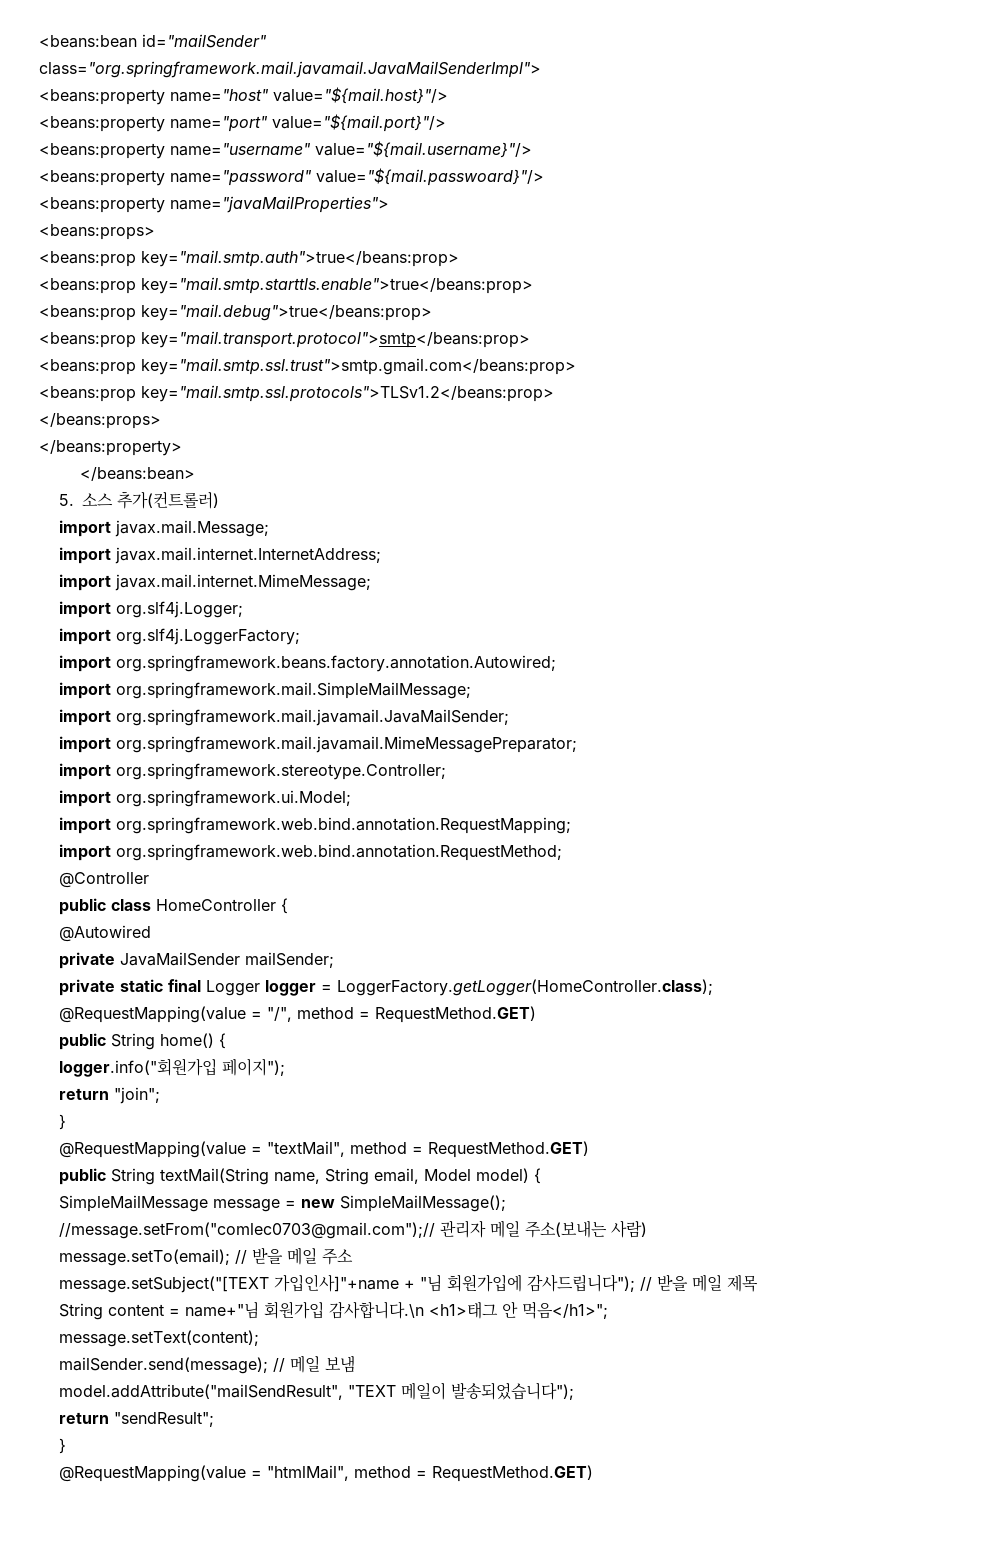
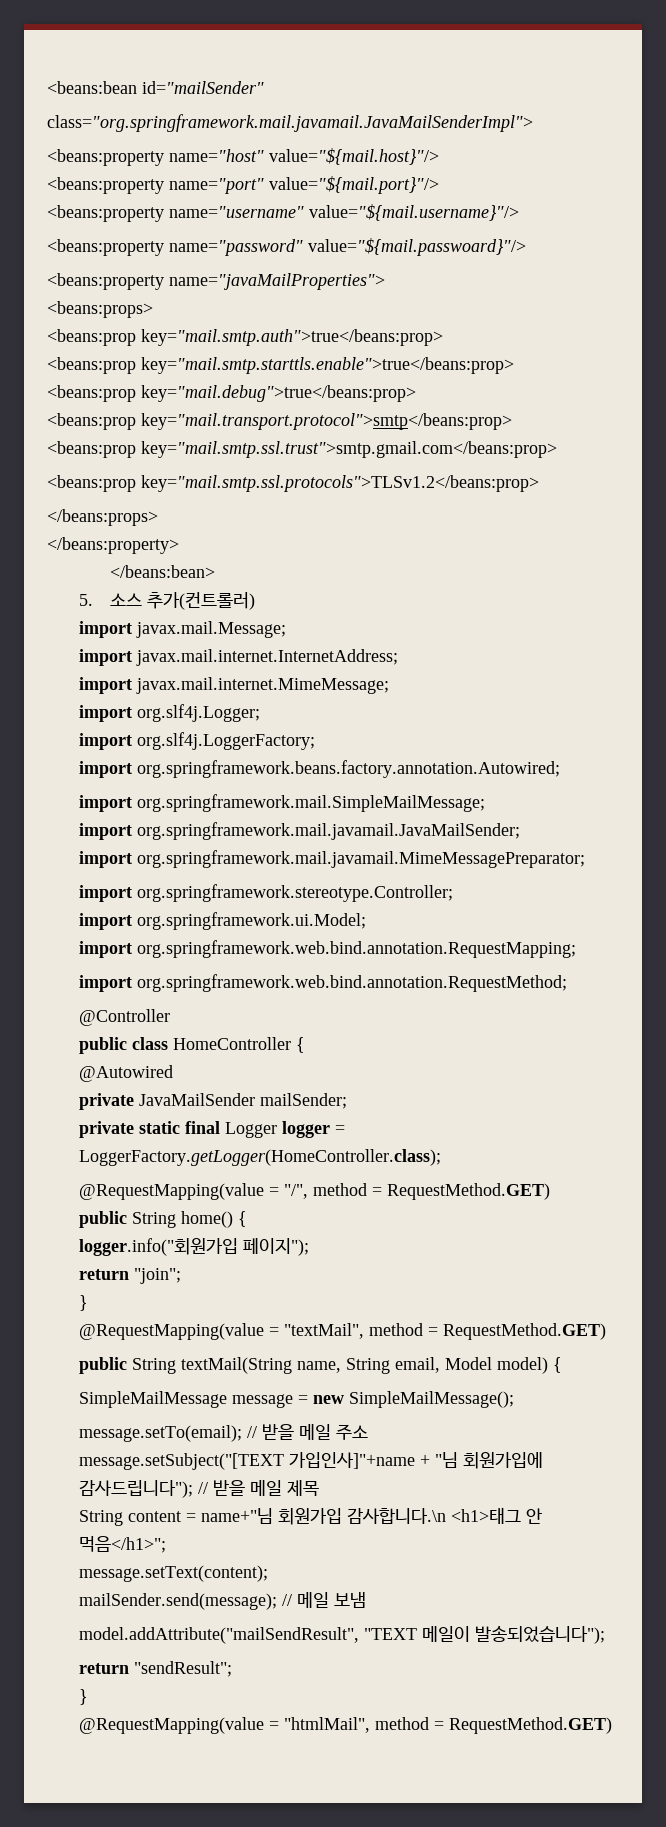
- //message.setFrom("comlec0703@gmail.com");// 관리자 메일 주소(보내는 사람)

